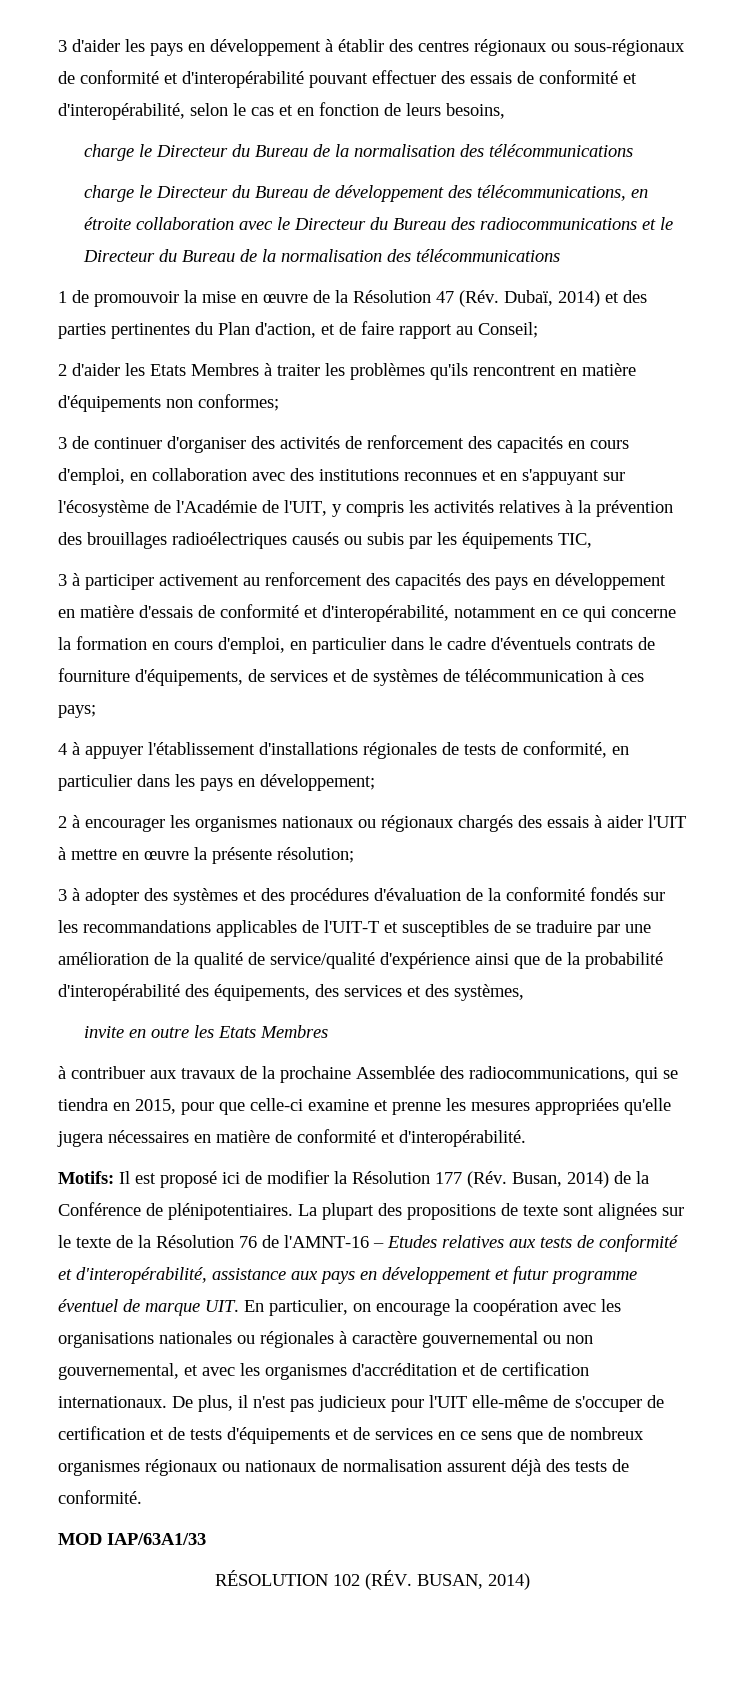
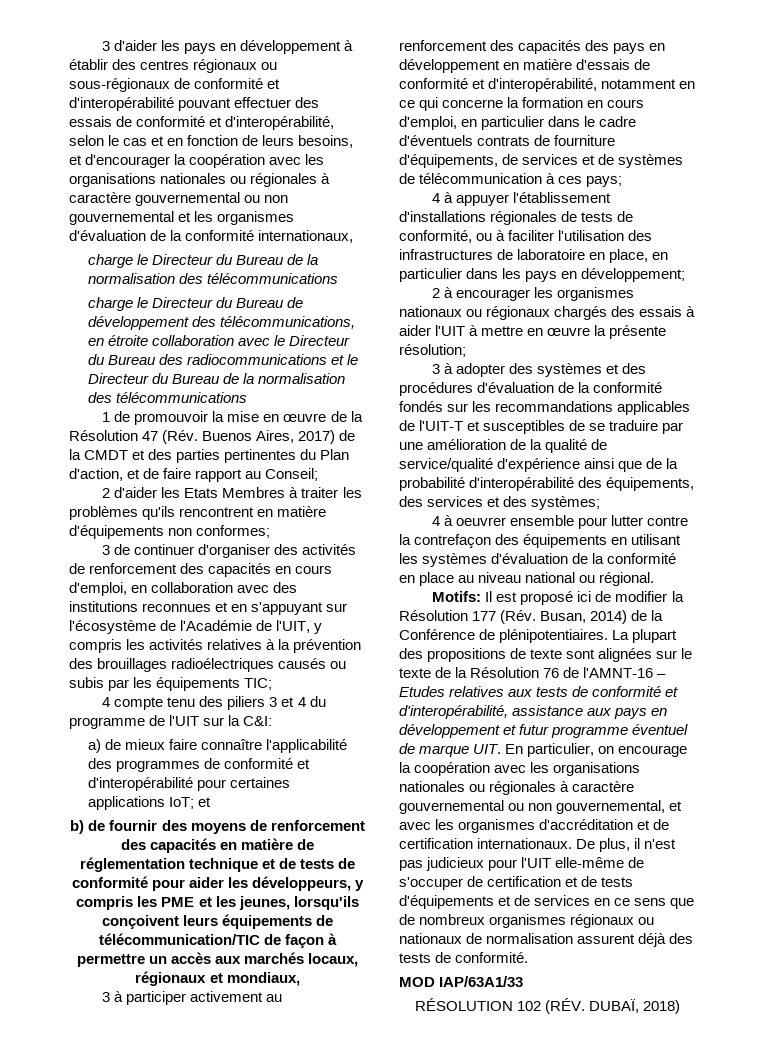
- 3 d'aider les pays en développement à établir des centres régionaux ou sous-régionaux de conformité et d'interopérabilité pouvant effectuer des essais de conformité et d'interopérabilité, selon le cas et en fonction de leurs besoins,
+ 3 d'aider les pays en développement à établir des centres régionaux ou sous-régionaux de conformité et d'interopérabilité pouvant effectuer des essais de conformité et d'interopérabilité, selon le cas et en fonction de leurs besoins, et d'encourager la coopération avec les organisations nationales ou régionales à caractère gouvernemental ou non gouvernemental et les organismes d'évaluation de la conformité internationaux,
- 1 de promouvoir la mise en œuvre de la Résolution 47 (Rév. Dubaï, 2014) et des parties pertinentes du Plan d'action, et de faire rapport au Conseil;
+ 1 de promouvoir la mise en œuvre de la Résolution 47 (Rév. Buenos Aires, 2017) de la CMDT et des parties pertinentes du Plan d'action, et de faire rapport au Conseil;
- 3 de continuer d'organiser des activités de renforcement des capacités en cours d'emploi, en collaboration avec des institutions reconnues et en s'appuyant sur l'écosystème de l'Académie de l'UIT, y compris les activités relatives à la prévention des brouillages radioélectriques causés ou subis par les équipements TIC,
+ 3 de continuer d'organiser des activités de renforcement des capacités en cours d'emploi, en collaboration avec des institutions reconnues et en s'appuyant sur l'écosystème de l'Académie de l'UIT, y compris les activités relatives à la prévention des brouillages radioélectriques causés ou subis par les équipements TIC;
+ 4 compte tenu des piliers 3 et 4 du programme de l'UIT sur la C&I:
+ a) de mieux faire connaître l'applicabilité des programmes de conformité et d'interopérabilité pour certaines applications IoT; et
+ b) de fournir des moyens de renforcement des capacités en matière de réglementation technique et de tests de conformité pour aider les développeurs, y compris les PME et les jeunes, lorsqu'ils conçoivent leurs équipements de télécommunication/TIC de façon à permettre un accès aux marchés locaux, régionaux et mondiaux,
- 4 à appuyer l'établissement d'installations régionales de tests de conformité, en particulier dans les pays en développement;
+ 4 à appuyer l'établissement d'installations régionales de tests de conformité, ou à faciliter l'utilisation des infrastructures de laboratoire en place, en particulier dans les pays en développement;
- 3 à adopter des systèmes et des procédures d'évaluation de la conformité fondés sur les recommandations applicables de l'UIT-T et susceptibles de se traduire par une amélioration de la qualité de service/qualité d'expérience ainsi que de la probabilité d'interopérabilité des équipements, des services et des systèmes,
- invite en outre les Etats Membres
- à contribuer aux travaux de la prochaine Assemblée des radiocommunications, qui se tiendra en 2015, pour que celle-ci examine et prenne les mesures appropriées qu'elle jugera nécessaires en matière de conformité et d'interopérabilité.
+ 3 à adopter des systèmes et des procédures d'évaluation de la conformité fondés sur les recommandations applicables de l'UIT-T et susceptibles de se traduire par une amélioration de la qualité de service/qualité d'expérience ainsi que de la probabilité d'interopérabilité des équipements, des services et des systèmes;
+ 4 à oeuvrer ensemble pour lutter contre la contrefaçon des équipements en utilisant les systèmes d'évaluation de la conformité en place au niveau national ou régional.
- RÉSOLUTION 102 (RÉV. BUSAN, 2014)
+ RÉSOLUTION 102 (RÉV. DUBAÏ, 2018)

